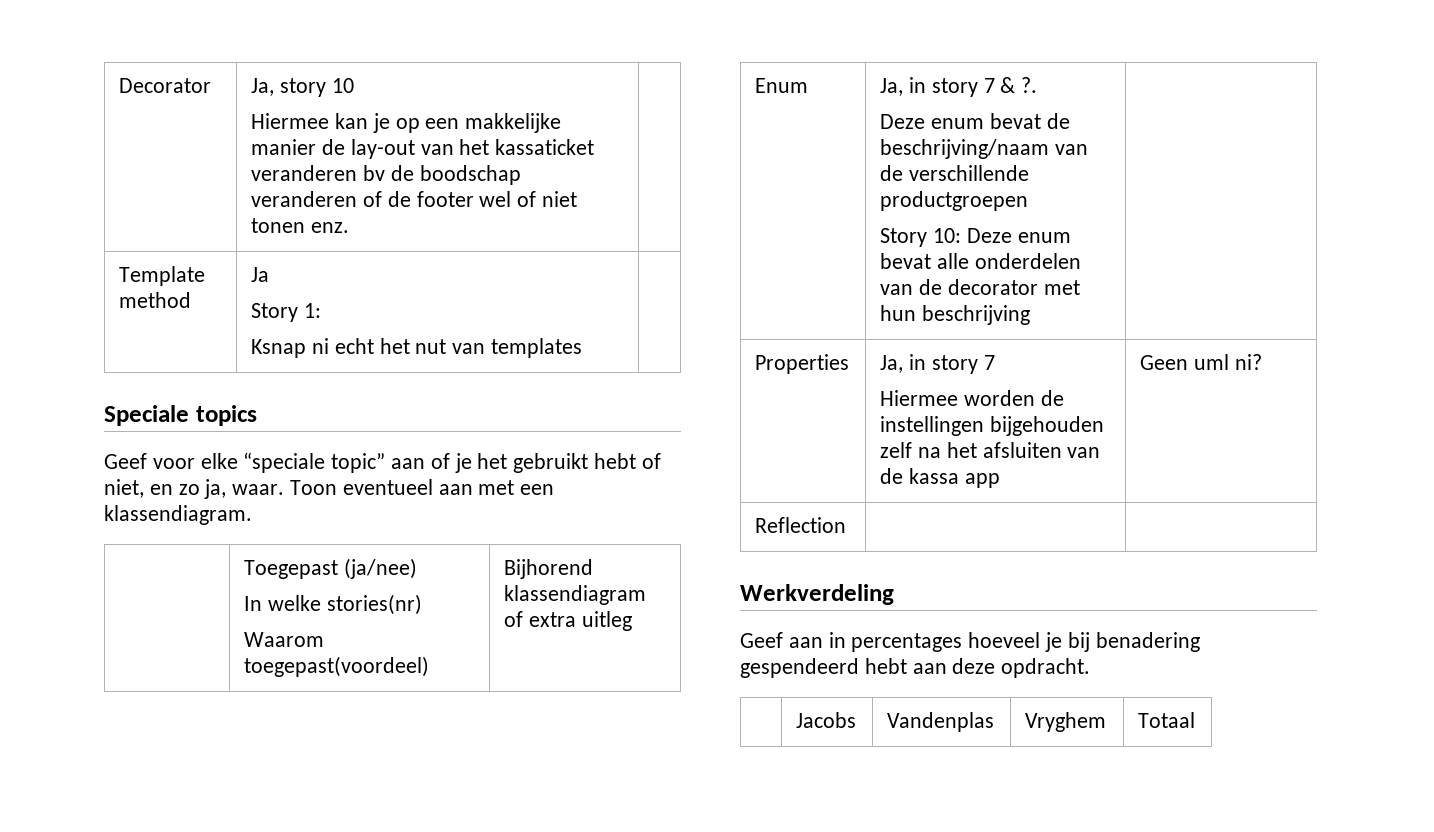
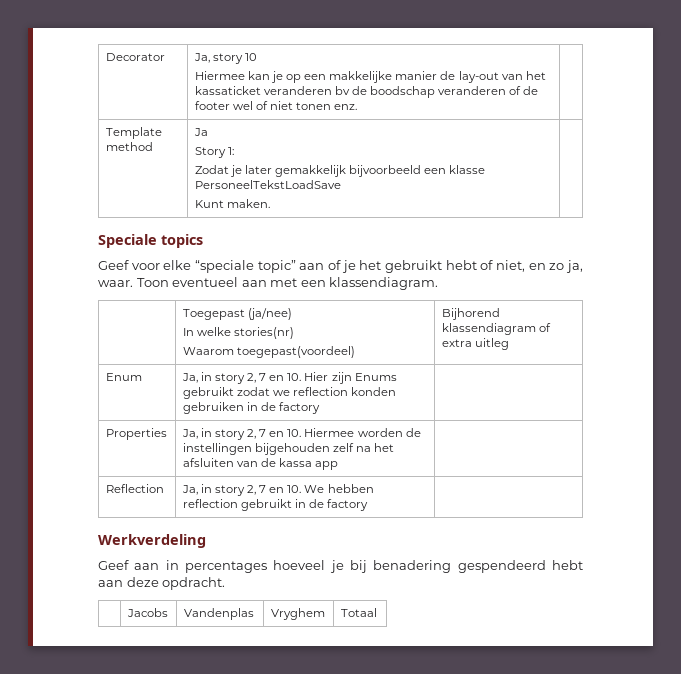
  Template method | Ja
  Story 1:
- Ksnap ni echt het nut van templates |
+ Zodat je later gemakkelijk bijvoorbeeld een klasse PersoneelTekstLoadSave
+ Kunt maken. |
- Enum | Ja, in story 7 & ?.
- Deze enum bevat de beschrijving/naam van de verschillende productgroepen
- Story 10: Deze enum bevat alle onderdelen van de decorator met hun beschrijving |
+ Enum | Ja, in story 2, 7 en 10. Hier zijn Enums gebruikt zodat we reflection konden gebruiken in de factory |
- Properties | Ja, in story 7
- Hiermee worden de instellingen bijgehouden zelf na het afsluiten van de kassa app | Geen uml ni?
- Reflection | |
+ Properties | Ja, in story 2, 7 en 10. Hiermee worden de instellingen bijgehouden zelf na het afsluiten van de kassa app |
+ Reflection | Ja, in story 2, 7 en 10. We hebben reflection gebruikt in de factory |

